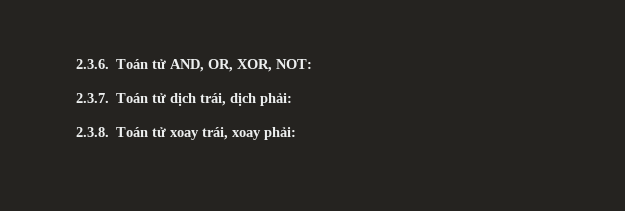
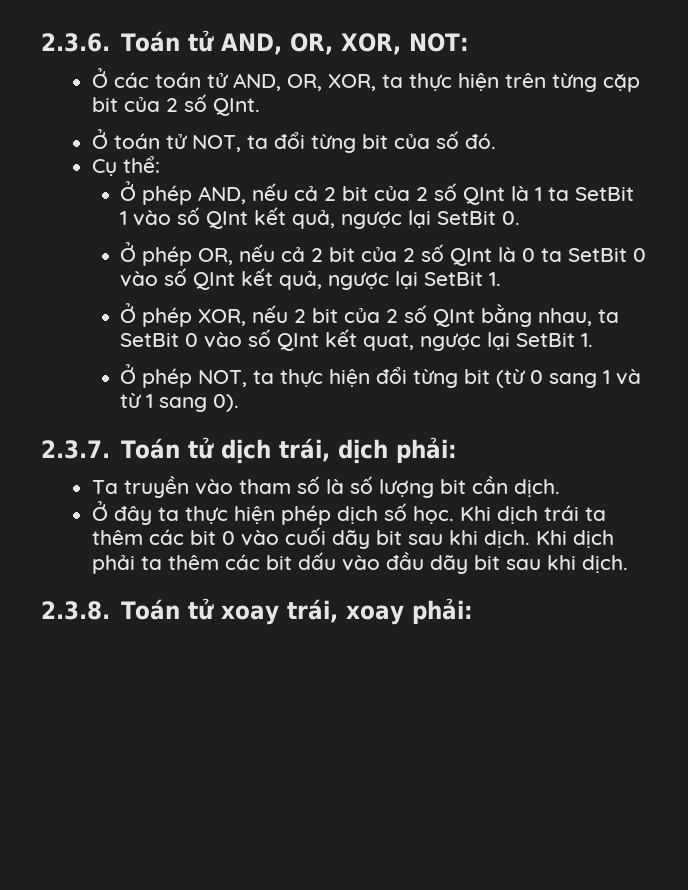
+ Ở các toán tử AND, OR, XOR, ta thực hiện trên từng cặp bit của 2 số QInt.
+ Ở toán tử NOT, ta đổi từng bit của số đó.
+ Cụ thể:
+ Ở phép AND, nếu cả 2 bit của 2 số QInt là 1 ta SetBit 1 vào số QInt kết quả, ngược lại SetBit 0.
+ Ở phép OR, nếu cả 2 bit của 2 số QInt là 0 ta SetBit 0 vào số QInt kết quả, ngược lại SetBit 1.
+ Ở phép XOR, nếu 2 bit của 2 số QInt bằng nhau, ta SetBit 0 vào số QInt kết quat, ngược lại SetBit 1.
+ Ở phép NOT, ta thực hiện đổi từng bit (từ 0 sang 1 và từ 1 sang 0).
+ Ta truyền vào tham số là số lượng bit cần dịch.
+ Ở đây ta thực hiện phép dịch số học. Khi dịch trái ta thêm các bit 0 vào cuối dãy bit sau khi dịch. Khi dịch phải ta thêm các bit dấu vào đầu dãy bit sau khi dịch.

